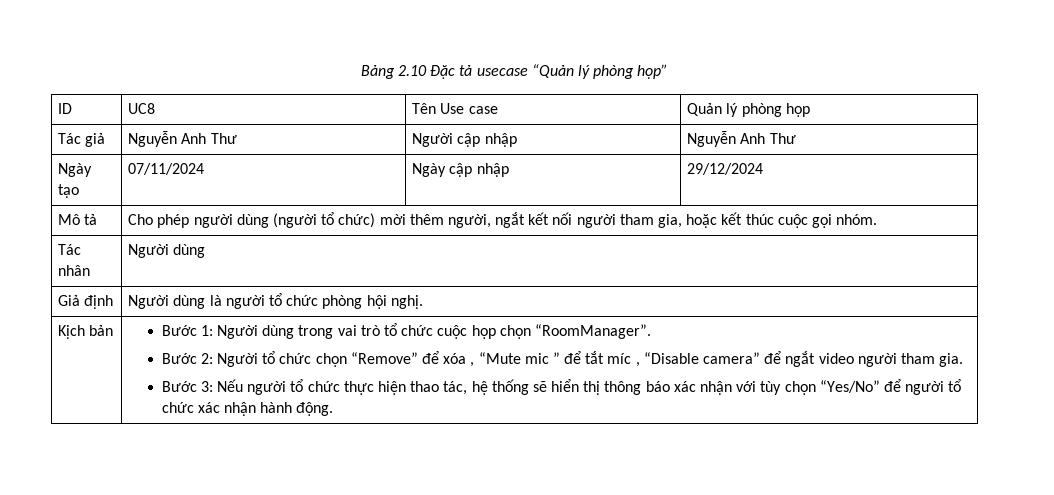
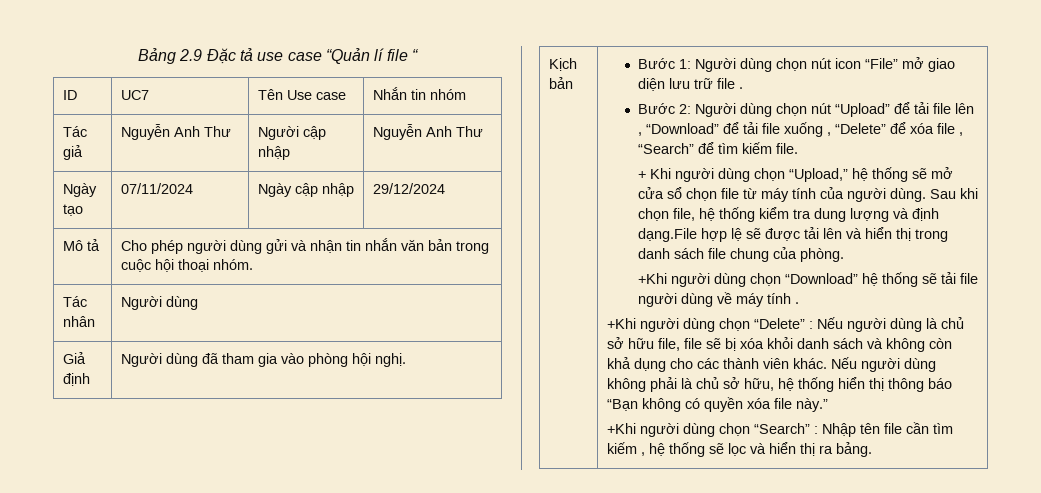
- Bảng 2.10 Đặc tả usecase “Quản lý phòng họp”
+ Bảng 2.9 Đặc tả use case “Quản lí file “
- ID | UC8 | Tên Use case | Quản lý phòng họp
+ ID | UC7 | Tên Use case | Nhắn tin nhóm
- Mô tả | Cho phép người dùng (người tổ chức) mời thêm người, ngắt kết nối người tham gia, hoặc kết thúc cuộc gọi nhóm.
+ Mô tả | Cho phép người dùng gửi và nhận tin nhắn văn bản trong cuộc hội thoại nhóm.
- Giả định | Người dùng là người tổ chức phòng hội nghị.
+ Giả định | Người dùng đã tham gia vào phòng hội nghị.
- Bước 1: Người dùng trong vai trò tổ chức cuộc họp chọn “RoomManager”.
- Bước 2: Người tổ chức chọn “Remove” để xóa , “Mute mic ” để tắt míc , “Disable camera” để ngắt video người tham gia.
- Bước 3: Nếu người tổ chức thực hiện thao tác, hệ thống sẽ hiển thị thông báo xác nhận với tùy chọn “Yes/No” để người tổ chức xác nhận hành động.
+ Bước 1: Người dùng chọn nút icon “File” mở giao diện lưu trữ file .
+ Bước 2: Người dùng chọn nút “Upload” để tải file lên , “Download” để tải file xuống , “Delete” để xóa file , “Search” để tìm kiếm file.
+ + Khi người dùng chọn “Upload,” hệ thống sẽ mở cửa sổ chọn file từ máy tính của người dùng. Sau khi chọn file, hệ thống kiểm tra dung lượng và định dạng.File hợp lệ sẽ được tải lên và hiển thị trong danh sách file chung của phòng.
+ +Khi người dùng chọn “Download” hệ thống sẽ tải file người dùng về máy tính .
+ +Khi người dùng chọn “Delete” : Nếu người dùng là chủ sở hữu file, file sẽ bị xóa khỏi danh sách và không còn khả dụng cho các thành viên khác. Nếu người dùng không phải là chủ sở hữu, hệ thống hiển thị thông báo “Bạn không có quyền xóa file này.”
+ +Khi người dùng chọn “Search” : Nhập tên file cần tìm kiếm , hệ thống sẽ lọc và hiển thị ra bảng.

